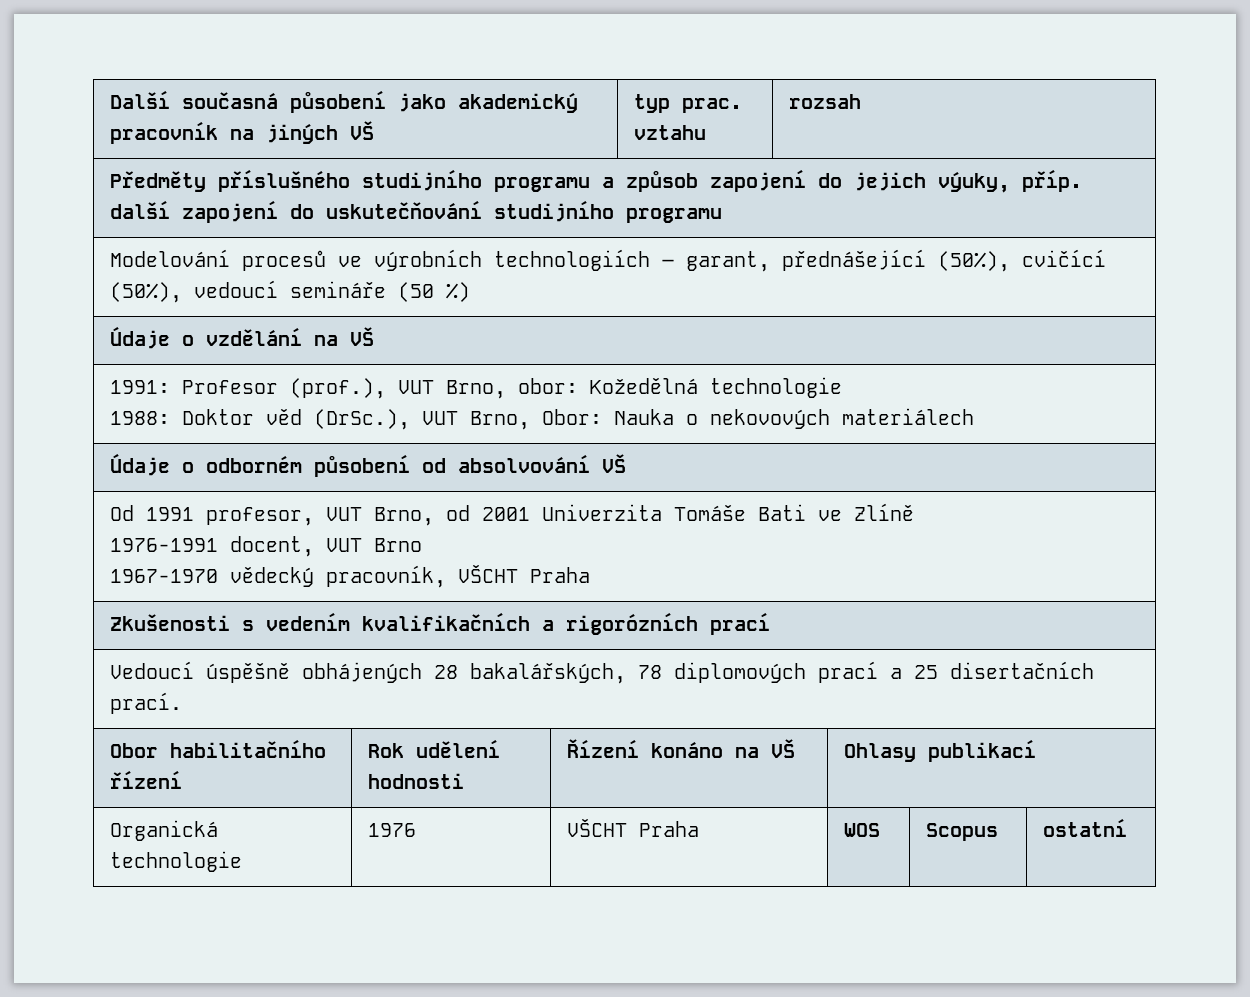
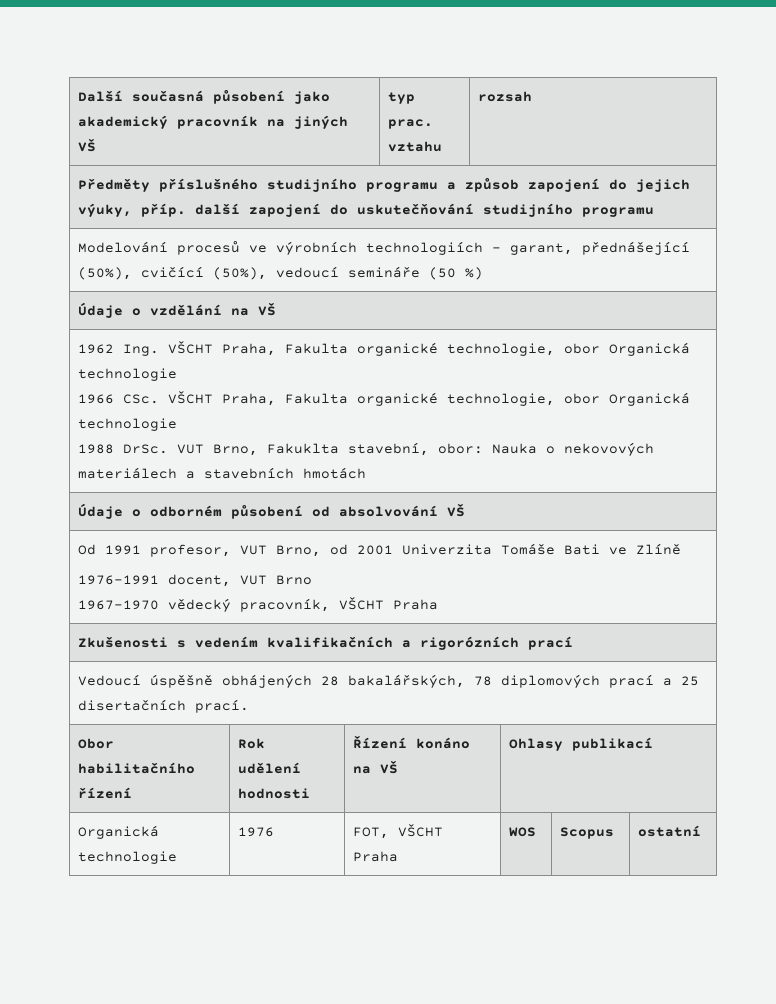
- 1991: Profesor (prof.), VUT Brno, obor: Kožedělná technologie
- 1988: Doktor věd (DrSc.), VUT Brno, Obor: Nauka o nekovových materiálech
+ 1962 Ing. VŠCHT Praha, Fakulta organické technologie, obor Organická technologie
+ 1966 CSc. VŠCHT Praha, Fakulta organické technologie, obor Organická technologie
+ 1988 DrSc. VUT Brno, Fakuklta stavební, obor: Nauka o nekovových materiálech a stavebních hmotách
- Organická technologie | 1976 | VŠCHT Praha | WOS | Scopus | ostatní
+ Organická technologie | 1976 | FOT, VŠCHT Praha | WOS | Scopus | ostatní

